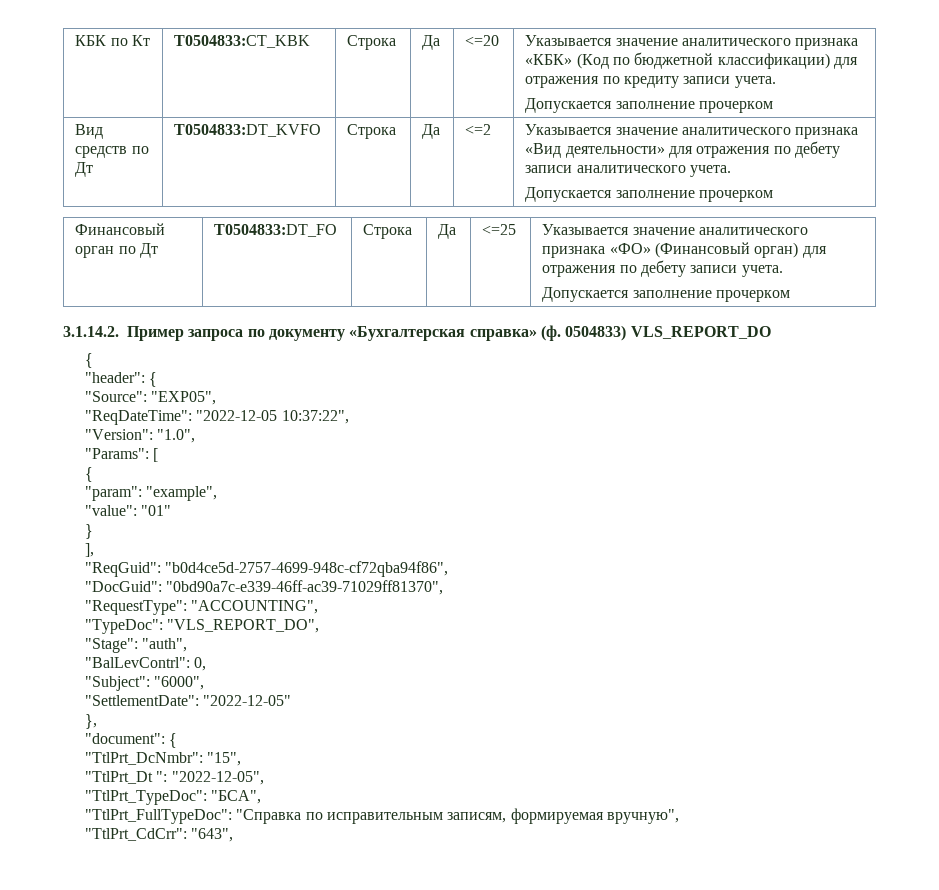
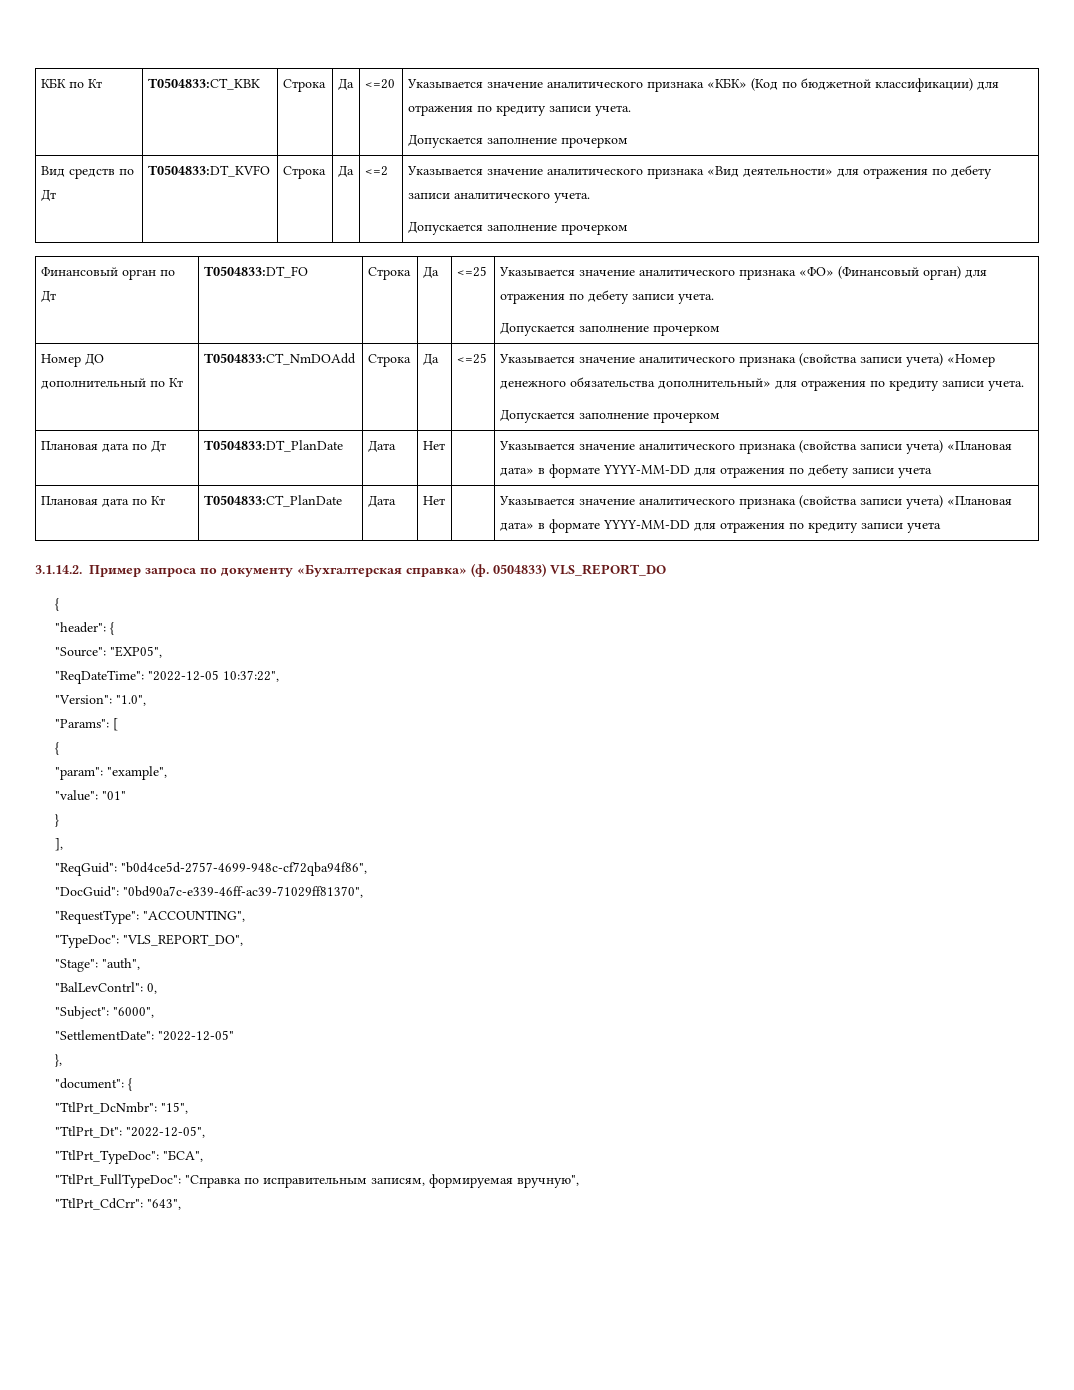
+ Номер ДО дополнительный по Кт | T0504833:CT_NmDOAdd | Строка | Да | <=25 | Указывается значение аналитического признака (свойства записи учета) «Номер денежного обязательства дополнительный» для отражения по кредиту записи учета.
+ Допускается заполнение прочерком
+ Плановая дата по Дт | T0504833:DT_PlanDate | Дата | Нет | | Указывается значение аналитического признака (свойства записи учета) «Плановая дата» в формате YYYY-MM-DD для отражения по дебету записи учета
+ Плановая дата по Кт | T0504833:CT_PlanDate | Дата | Нет | | Указывается значение аналитического признака (свойства записи учета) «Плановая дата» в формате YYYY-MM-DD для отражения по кредиту записи учета
- "TtlPrt_Dt ": "2022-12-05",
+ "TtlPrt_Dt": "2022-12-05",

